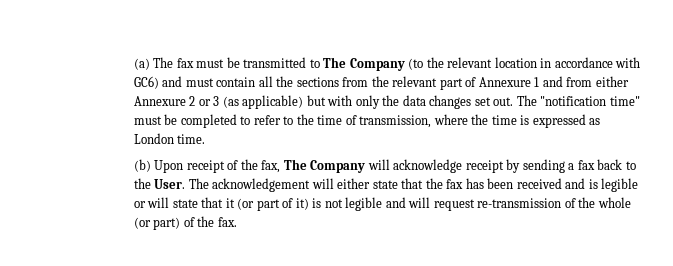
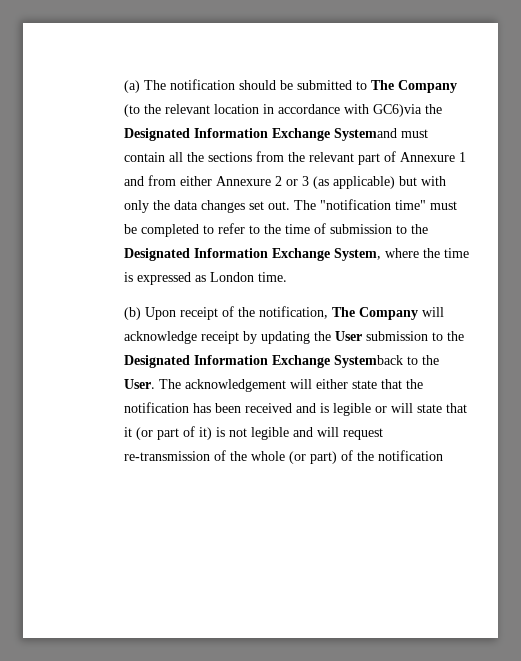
- (a) The fax must be transmitted to The Company (to the relevant location in accordance with GC6) and must contain all the sections from the relevant part of Annexure 1 and from either Annexure 2 or 3 (as applicable) but with only the data changes set out.
+ (a) The notification should be submitted to The Company (to the relevant location in accordance with GC6)via the Designated Information Exchange Systemand must contain all the sections from the relevant part of Annexure 1 and from either Annexure 2 or 3 (as applicable) but with only the data changes set out.
- The "notification time" must be completed to refer to the time of transmission, where the time is expressed as London time.
+ The "notification time" must be completed to refer to the time of submission to the Designated Information Exchange System, where the time is expressed as London time.
- (b) Upon receipt of the fax, The Company will acknowledge receipt by sending a fax back to the User.
+ (b) Upon receipt of the notification, The Company will acknowledge receipt by updating the User submission to the Designated Information Exchange Systemback to the User.
- The acknowledgement will either state that the fax has been received and is legible or will state that it (or part of it) is not legible and will request re-transmission of the whole (or part) of the fax.
+ The acknowledgement will either state that the notification has been received and is legible or will state that it (or part of it) is not legible and will request re-transmission of the whole (or part) of the notification

